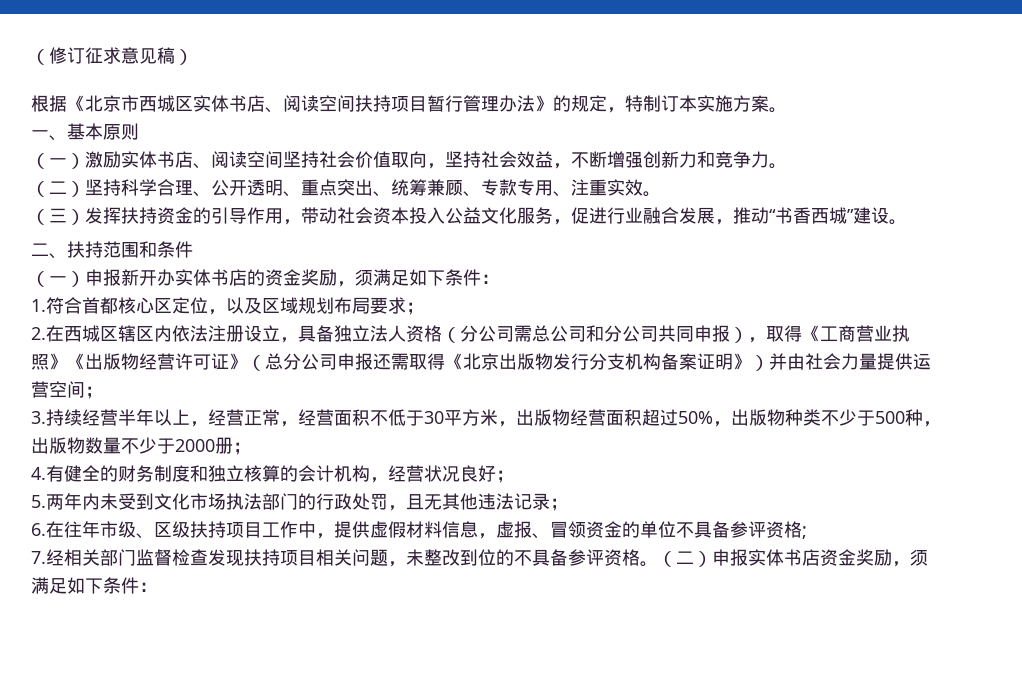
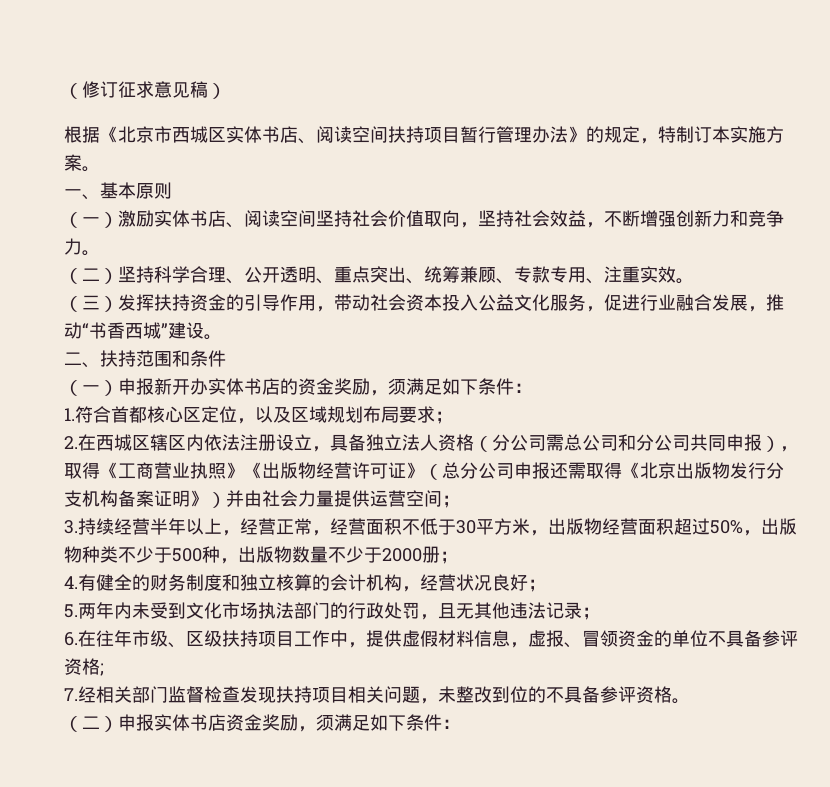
- 7.经相关部门监督检查发现扶持项目相关问题，未整改到位的不具备参评资格。（二）申报实体书店资金奖励，须满足如下条件：
+ 7.经相关部门监督检查发现扶持项目相关问题，未整改到位的不具备参评资格。
+ （二）申报实体书店资金奖励，须满足如下条件：

